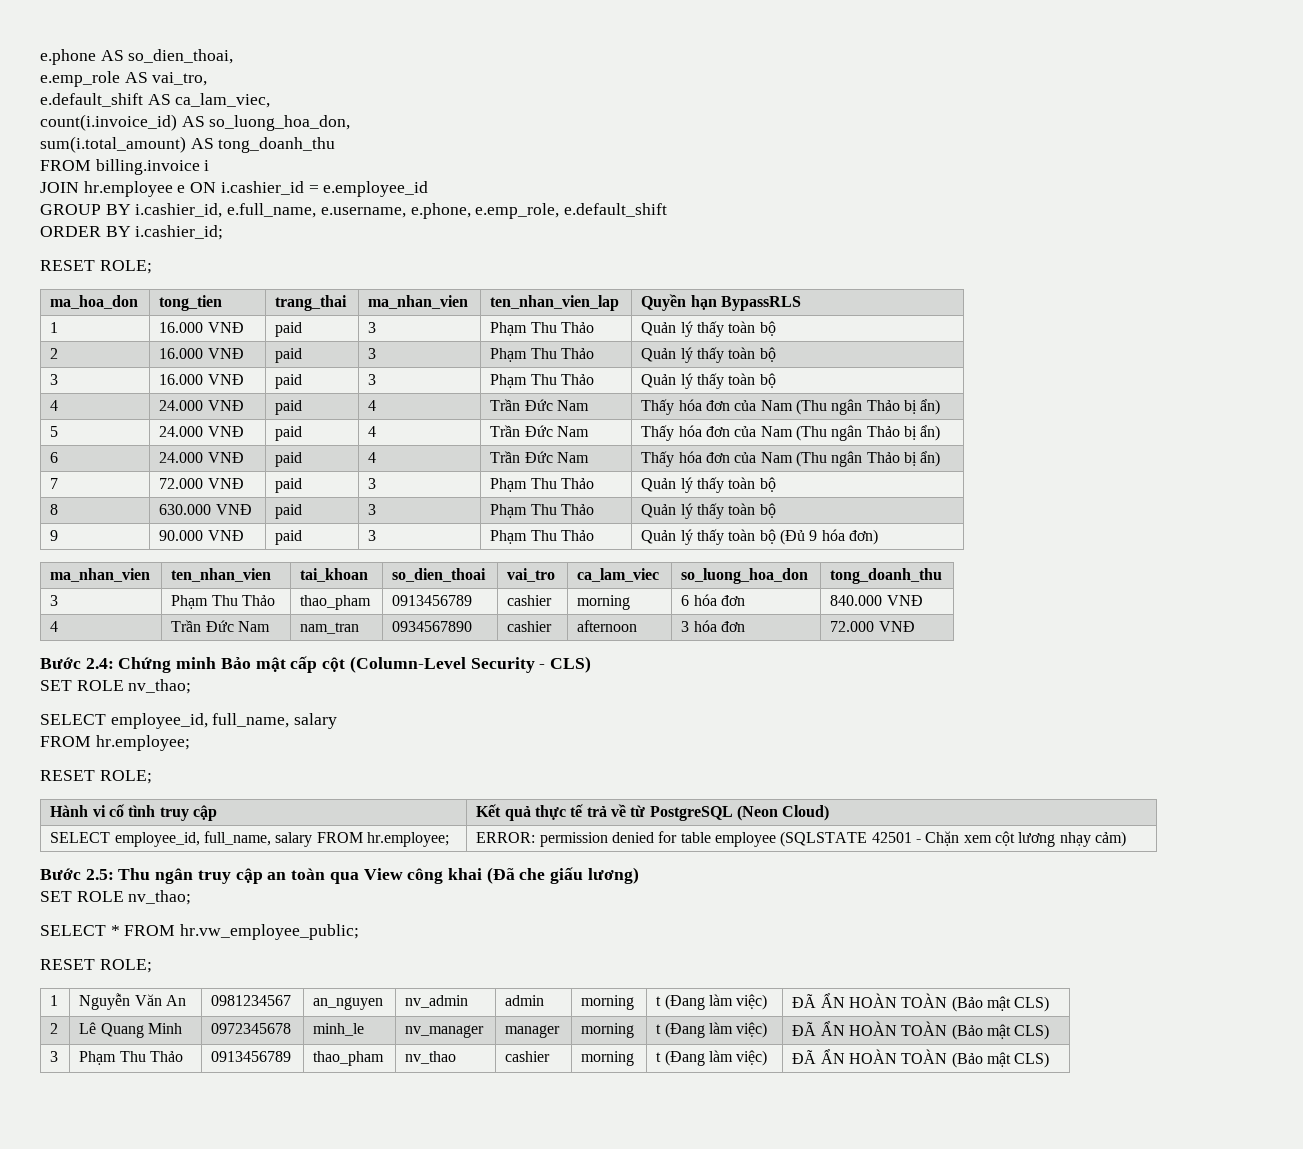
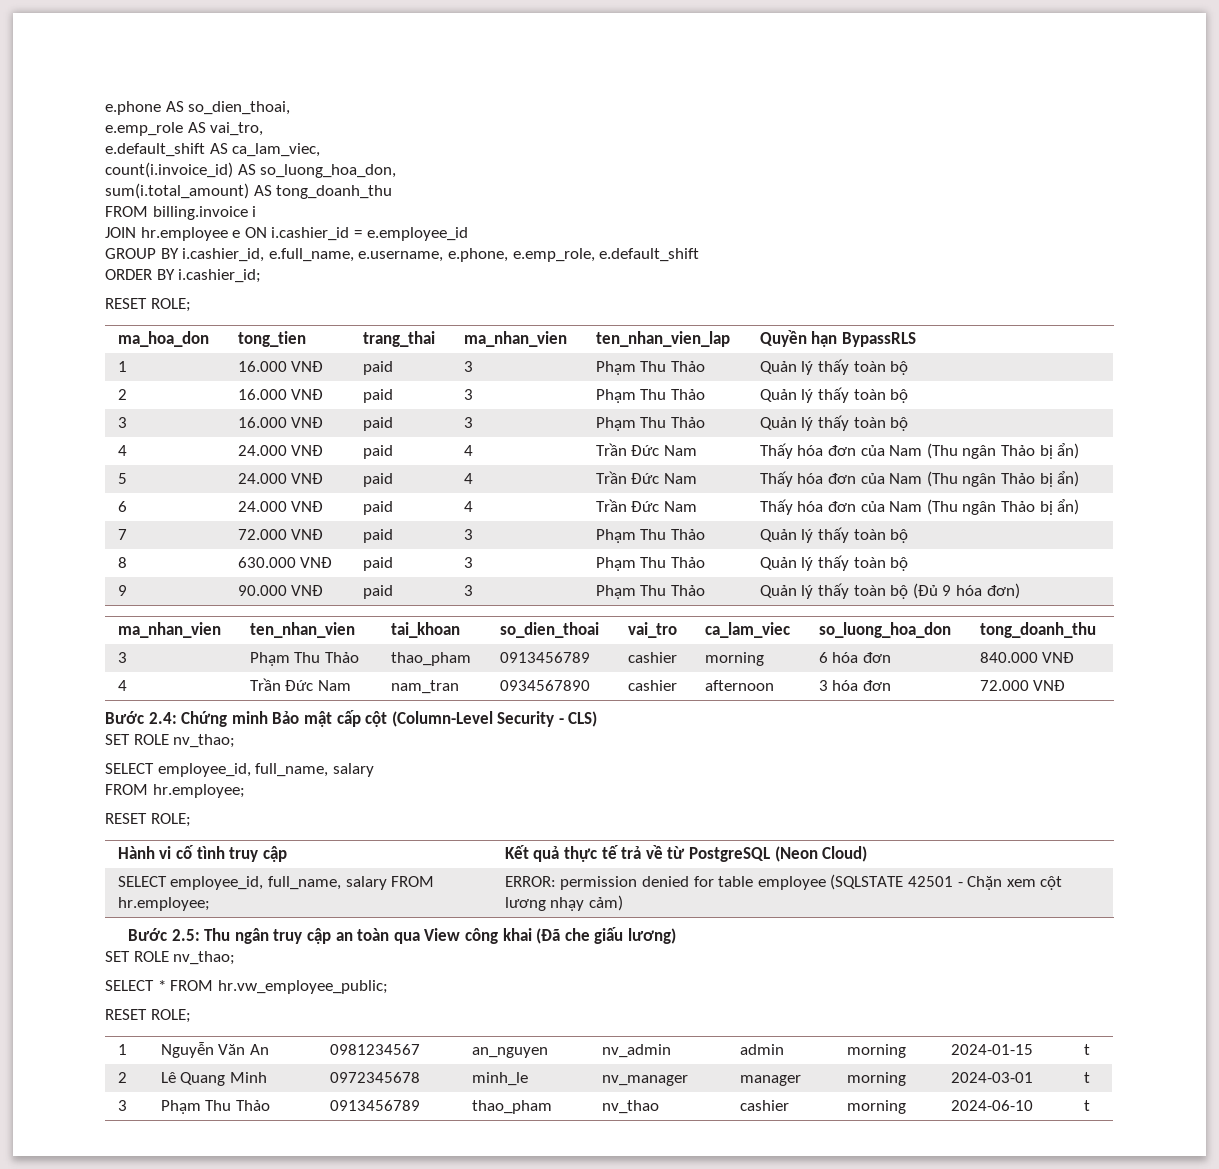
- 1 | Nguyễn Văn An | 0981234567 | an_nguyen | nv_admin | admin | morning | t (Đang làm việc) | ĐÃ ẨN HOÀN TOÀN (Bảo mật CLS)
+ 1 | Nguyễn Văn An | 0981234567 | an_nguyen | nv_admin | admin | morning | 2024-01-15 | t
- 2 | Lê Quang Minh | 0972345678 | minh_le | nv_manager | manager | morning | t (Đang làm việc) | ĐÃ ẨN HOÀN TOÀN (Bảo mật CLS)
+ 2 | Lê Quang Minh | 0972345678 | minh_le | nv_manager | manager | morning | 2024-03-01 | t
- 3 | Phạm Thu Thảo | 0913456789 | thao_pham | nv_thao | cashier | morning | t (Đang làm việc) | ĐÃ ẨN HOÀN TOÀN (Bảo mật CLS)
+ 3 | Phạm Thu Thảo | 0913456789 | thao_pham | nv_thao | cashier | morning | 2024-06-10 | t

